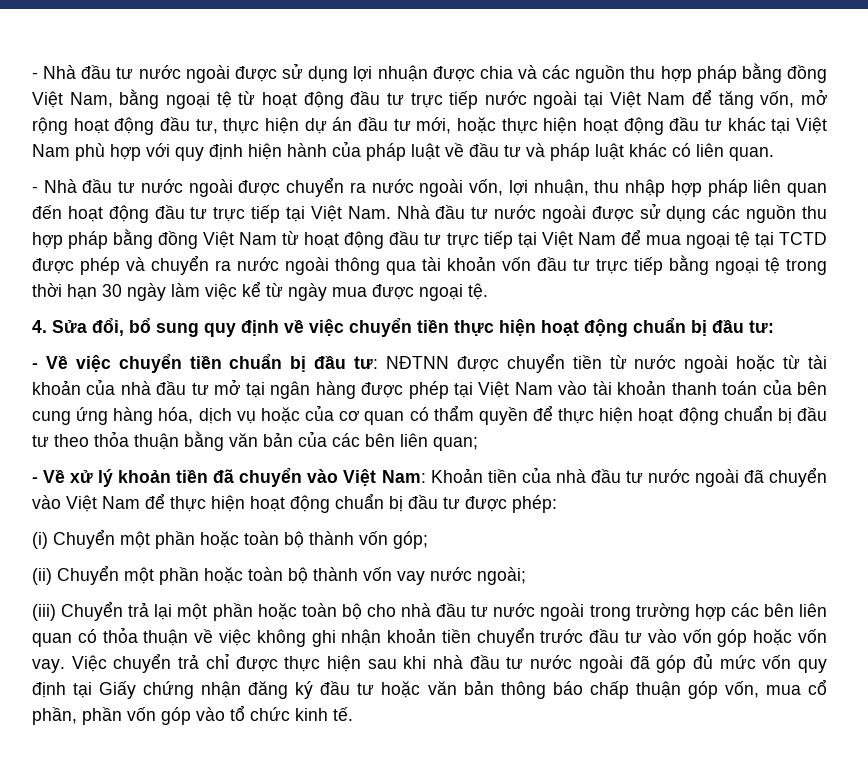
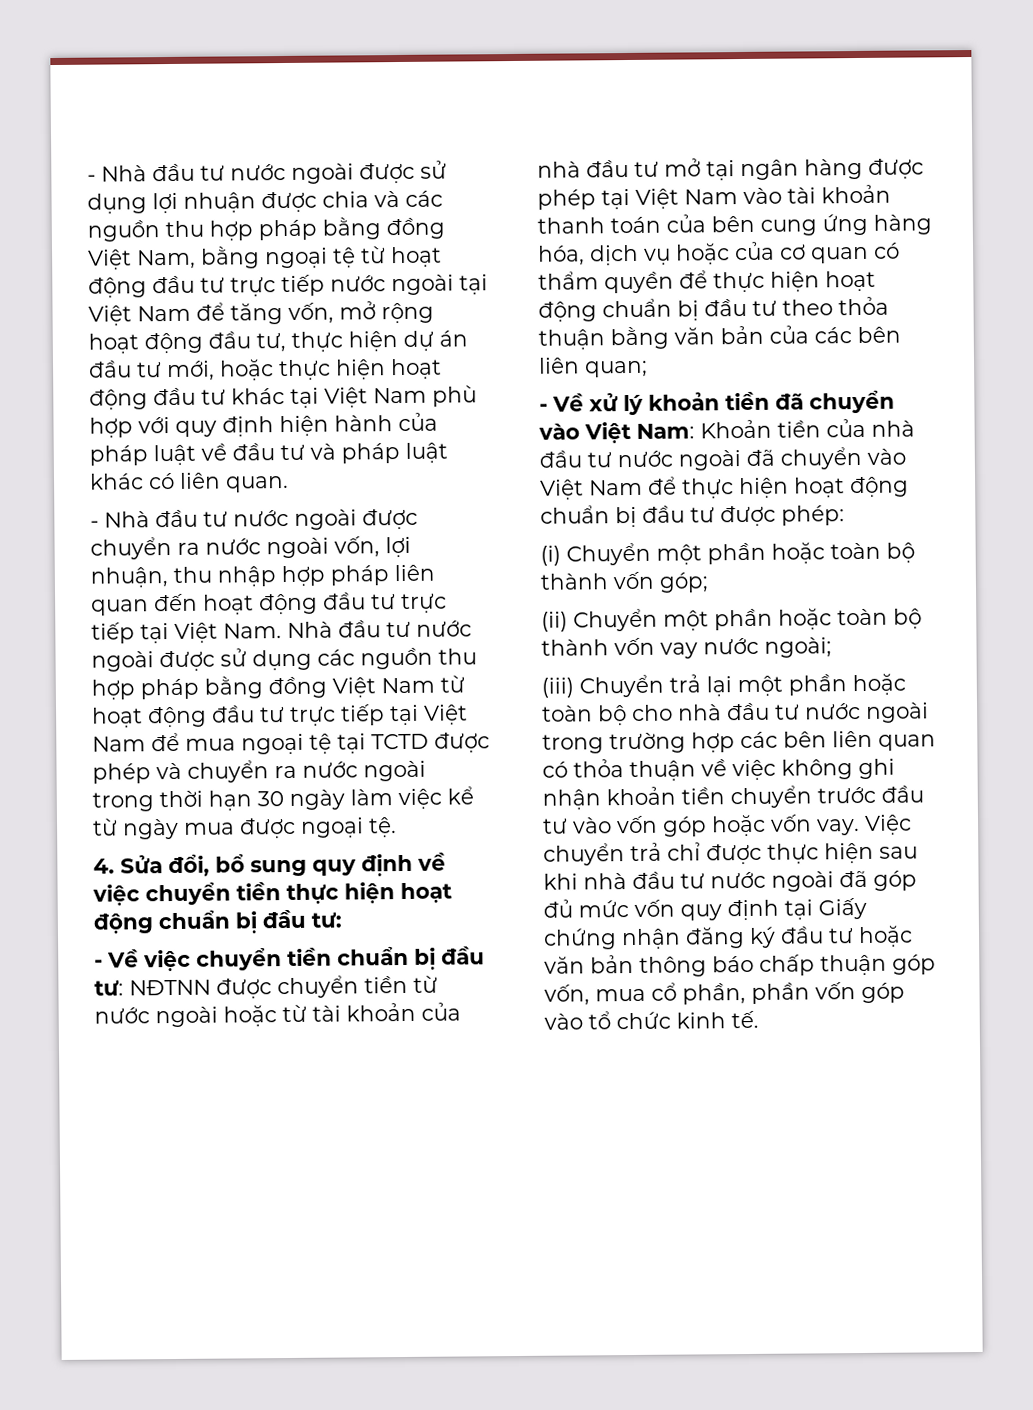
- - Nhà đầu tư nước ngoài được chuyển ra nước ngoài vốn, lợi nhuận, thu nhập hợp pháp liên quan đến hoạt động đầu tư trực tiếp tại Việt Nam. Nhà đầu tư nước ngoài được sử dụng các nguồn thu hợp pháp bằng đồng Việt Nam từ hoạt động đầu tư trực tiếp tại Việt Nam để mua ngoại tệ tại TCTD được phép và chuyển ra nước ngoài thông qua tài khoản vốn đầu tư trực tiếp bằng ngoại tệ trong thời hạn 30 ngày làm việc kể từ ngày mua được ngoại tệ.
+ - Nhà đầu tư nước ngoài được chuyển ra nước ngoài vốn, lợi nhuận, thu nhập hợp pháp liên quan đến hoạt động đầu tư trực tiếp tại Việt Nam. Nhà đầu tư nước ngoài được sử dụng các nguồn thu hợp pháp bằng đồng Việt Nam từ hoạt động đầu tư trực tiếp tại Việt Nam để mua ngoại tệ tại TCTD được phép và chuyển ra nước ngoài trong thời hạn 30 ngày làm việc kể từ ngày mua được ngoại tệ.

